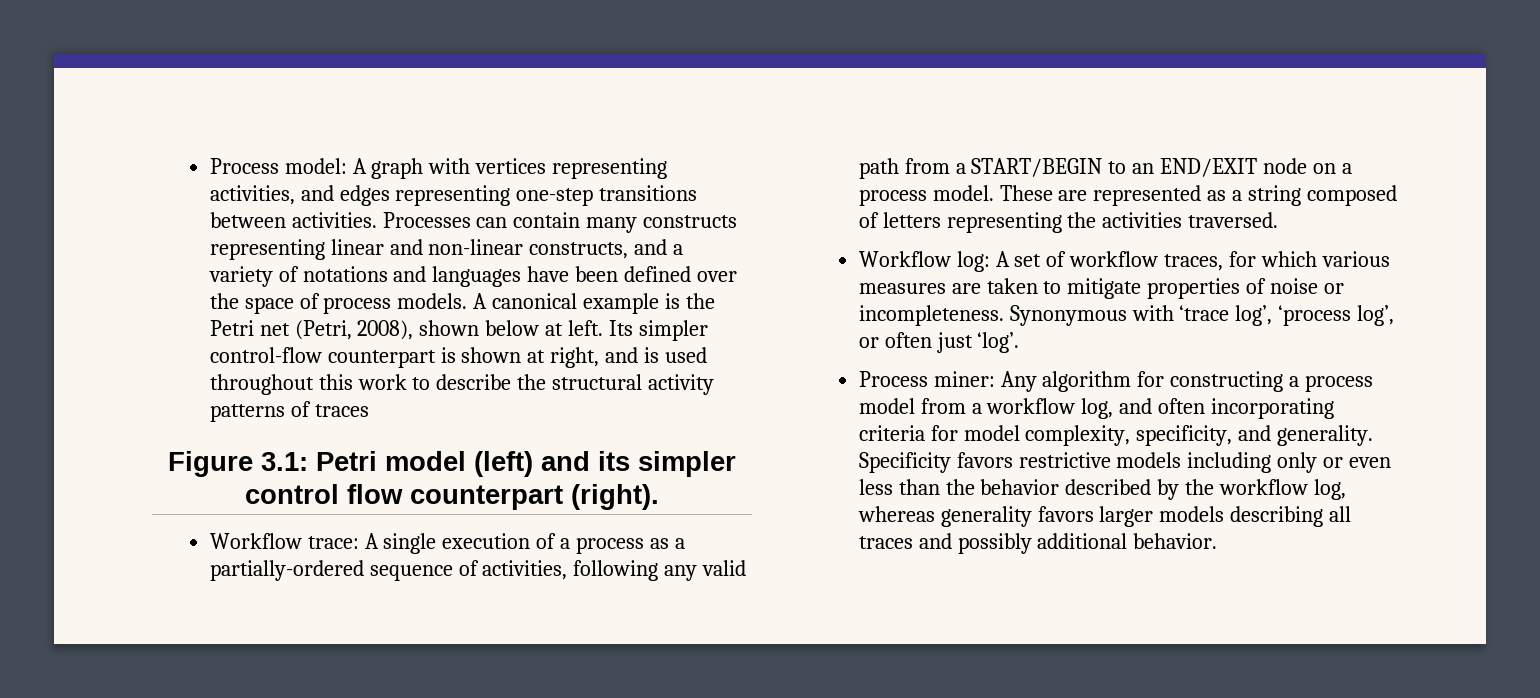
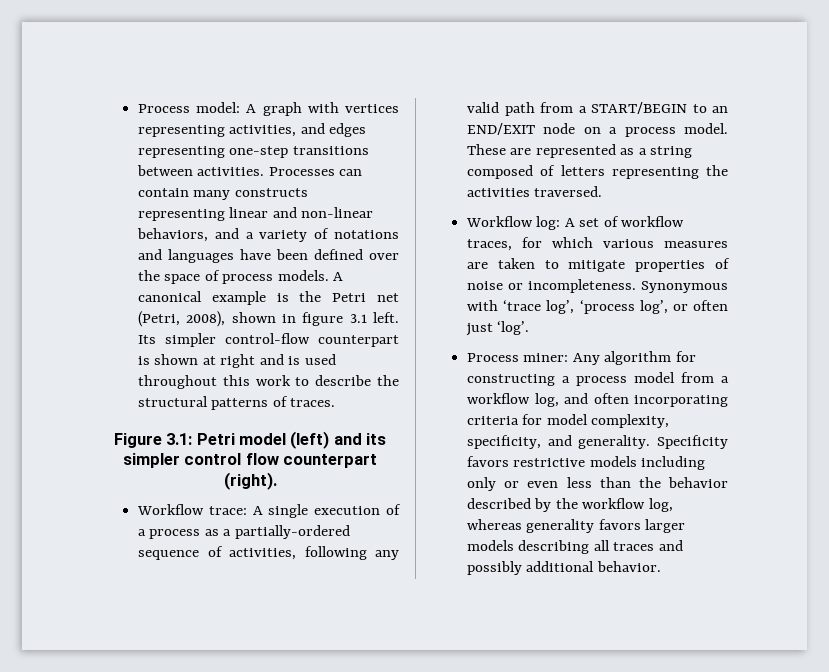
- Processes can contain many constructs representing linear and non-linear constructs, and a variety of notations and languages have been defined over the space of process models.
+ Processes can contain many constructs representing linear and non-linear behaviors, and a variety of notations and languages have been defined over the space of process models.
- A canonical example is the Petri net (Petri, 2008), shown below at left.
+ A canonical example is the Petri net (Petri, 2008), shown in figure 3.1 left.
- Its simpler control-flow counterpart is shown at right, and is used throughout this work to describe the structural activity patterns of traces
+ Its simpler control-flow counterpart is shown at right and is used throughout this work to describe the structural patterns of traces.

